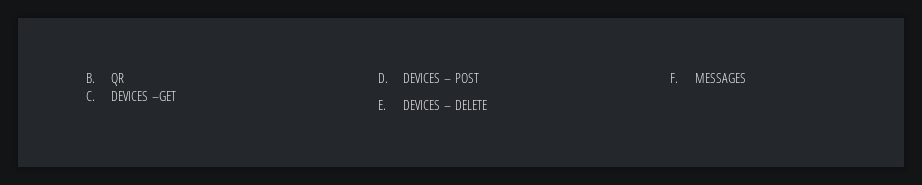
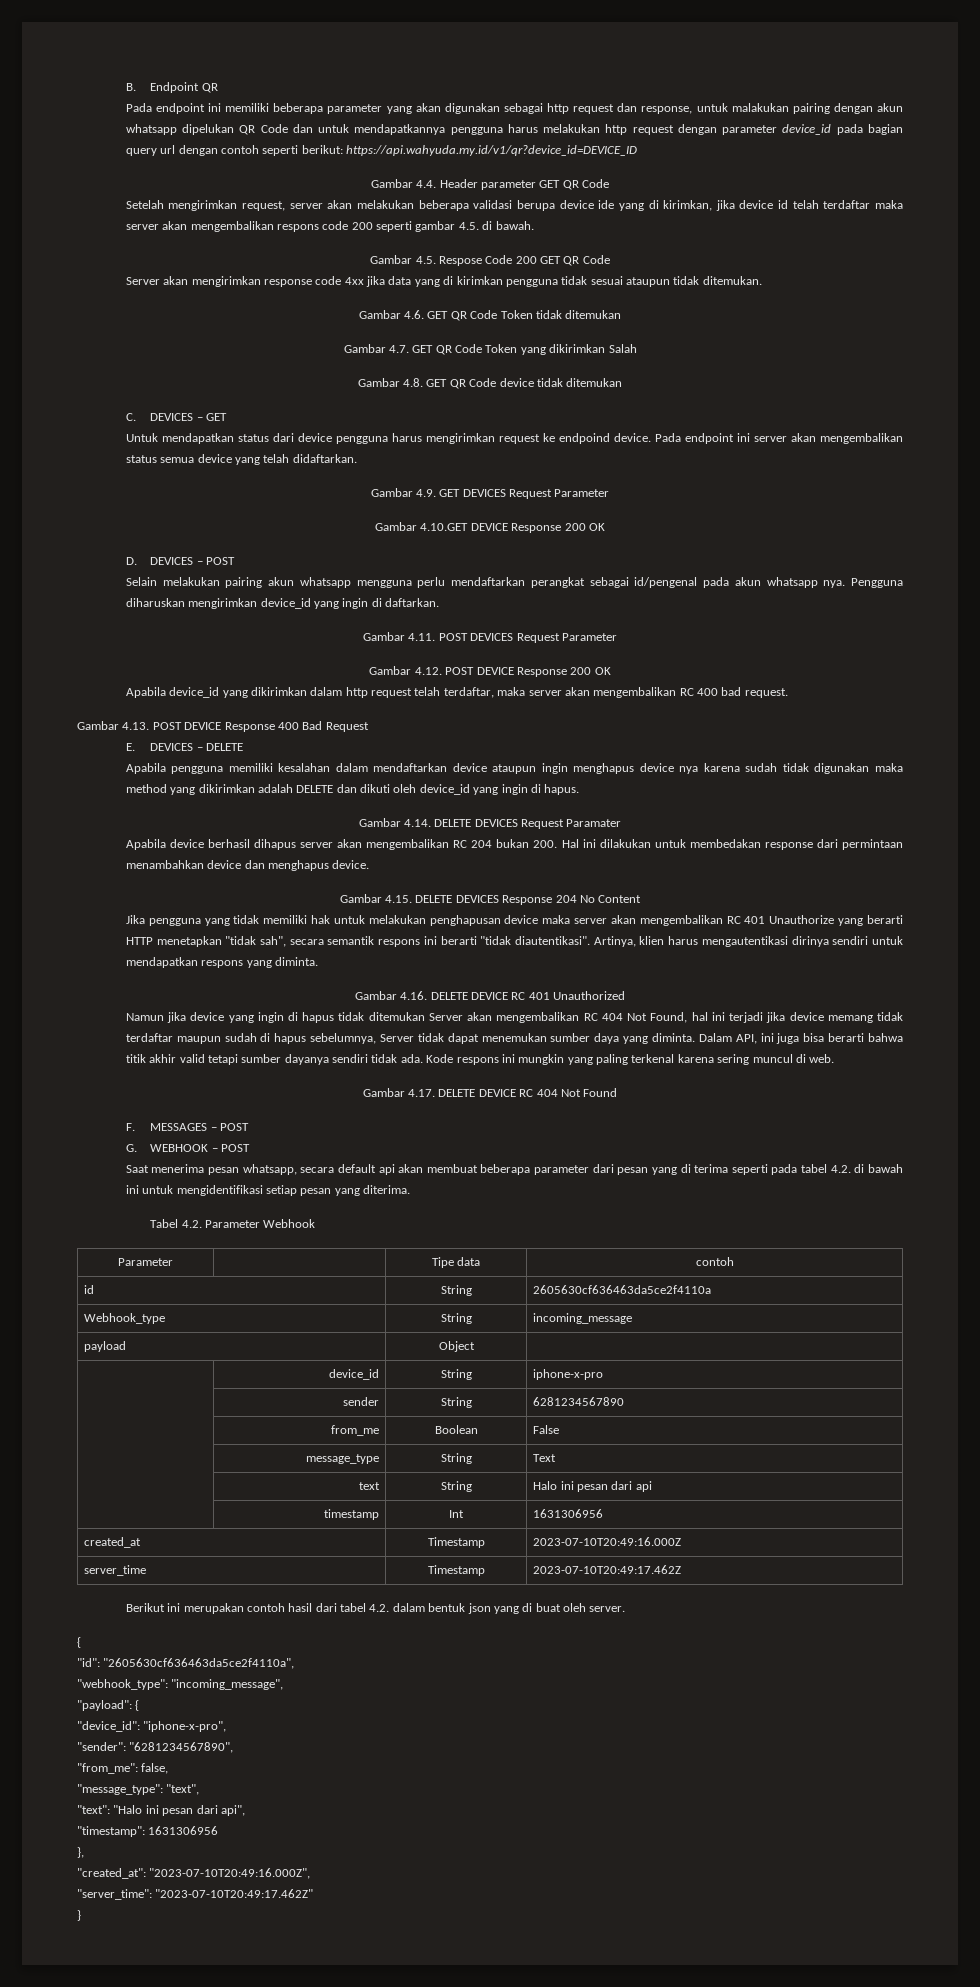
- B. QR
+ B. Endpoint QR
- C. DEVICES –GET
+ Pada endpoint ini memiliki beberapa parameter yang akan digunakan sebagai http request dan response, untuk malakukan pairing dengan akun whatsapp dipelukan QR Code dan untuk mendapatkannya pengguna harus melakukan http request dengan parameter device_id pada bagian query url dengan contoh seperti berikut: https://api.wahyuda.my.id/v1/qr?device_id=DEVICE_ID
+ Gambar 4.4. Header parameter GET QR Code
+ Setelah mengirimkan request, server akan melakukan beberapa validasi berupa device ide yang di kirimkan, jika device id telah terdaftar maka server akan mengembalikan respons code 200 seperti gambar 4.5. di bawah.
+ Gambar 4.5. Respose Code 200 GET QR Code
+ Server akan mengirimkan response code 4xx jika data yang di kirimkan pengguna tidak sesuai ataupun tidak ditemukan.
+ Gambar 4.6. GET QR Code Token tidak ditemukan
+ Gambar 4.7. GET QR Code Token yang dikirimkan Salah
+ Gambar 4.8. GET QR Code device tidak ditemukan
+ C. DEVICES – GET
+ Untuk mendapatkan status dari device pengguna harus mengirimkan request ke endpoind device. Pada endpoint ini server akan mengembalikan status semua device yang telah didaftarkan.
+ Gambar 4.9. GET DEVICES Request Parameter
+ Gambar 4.10.GET DEVICE Response 200 OK
  D. DEVICES – POST
+ Selain melakukan pairing akun whatsapp mengguna perlu mendaftarkan perangkat sebagai id/pengenal pada akun whatsapp nya. Pengguna diharuskan mengirimkan device_id yang ingin di daftarkan.
+ Gambar 4.11. POST DEVICES Request Parameter
+ Gambar 4.12. POST DEVICE Response 200 OK
+ Apabila device_id yang dikirimkan dalam http request telah terdaftar, maka server akan mengembalikan RC 400 bad request.
+ Gambar 4.13. POST DEVICE Response 400 Bad Request
  E. DEVICES – DELETE
- F. MESSAGES
+ Apabila pengguna memiliki kesalahan dalam mendaftarkan device ataupun ingin menghapus device nya karena sudah tidak digunakan maka method yang dikirimkan adalah DELETE dan dikuti oleh device_id yang ingin di hapus.
+ Gambar 4.14. DELETE DEVICES Request Paramater
+ Apabila device berhasil dihapus server akan mengembalikan RC 204 bukan 200. Hal ini dilakukan untuk membedakan response dari permintaan menambahkan device dan menghapus device.
+ Gambar 4.15. DELETE DEVICES Response 204 No Content
+ Jika pengguna yang tidak memiliki hak untuk melakukan penghapusan device maka server akan mengembalikan RC 401 Unauthorize yang berarti HTTP menetapkan "tidak sah", secara semantik respons ini berarti "tidak diautentikasi". Artinya, klien harus mengautentikasi dirinya sendiri untuk mendapatkan respons yang diminta.
+ Gambar 4.16. DELETE DEVICE RC 401 Unauthorized
+ Namun jika device yang ingin di hapus tidak ditemukan Server akan mengembalikan RC 404 Not Found, hal ini terjadi jika device memang tidak terdaftar maupun sudah di hapus sebelumnya, Server tidak dapat menemukan sumber daya yang diminta. Dalam API, ini juga bisa berarti bahwa titik akhir valid tetapi sumber dayanya sendiri tidak ada. Kode respons ini mungkin yang paling terkenal karena sering muncul di web.
+ Gambar 4.17. DELETE DEVICE RC 404 Not Found
+ F. MESSAGES – POST
+ G. WEBHOOK – POST
+ Saat menerima pesan whatsapp, secara default api akan membuat beberapa parameter dari pesan yang di terima seperti pada tabel 4.2. di bawah ini untuk mengidentifikasi setiap pesan yang diterima.
+ Tabel 4.2. Parameter Webhook
+ Parameter | | Tipe data | contoh
+ id | String | 2605630cf636463da5ce2f4110a
+ Webhook_type | String | incoming_message
+ payload | Object |
+ | device_id | String | iphone-x-pro
+ | sender | String | 6281234567890
+ | from_me | Boolean | False
+ | message_type | String | Text
+ | text | String | Halo ini pesan dari api
+ | timestamp | Int | 1631306956
+ created_at | Timestamp | 2023-07-10T20:49:16.000Z
+ server_time | Timestamp | 2023-07-10T20:49:17.462Z
+ Berikut ini merupakan contoh hasil dari tabel 4.2. dalam bentuk json yang di buat oleh server.
+ {
+ "id": "2605630cf636463da5ce2f4110a",
+ "webhook_type": "incoming_message",
+ "payload": {
+ "device_id": "iphone-x-pro",
+ "sender": "6281234567890",
+ "from_me": false,
+ "message_type": "text",
+ "text": "Halo ini pesan dari api",
+ "timestamp": 1631306956
+ },
+ "created_at": "2023-07-10T20:49:16.000Z",
+ "server_time": "2023-07-10T20:49:17.462Z"
+ }

